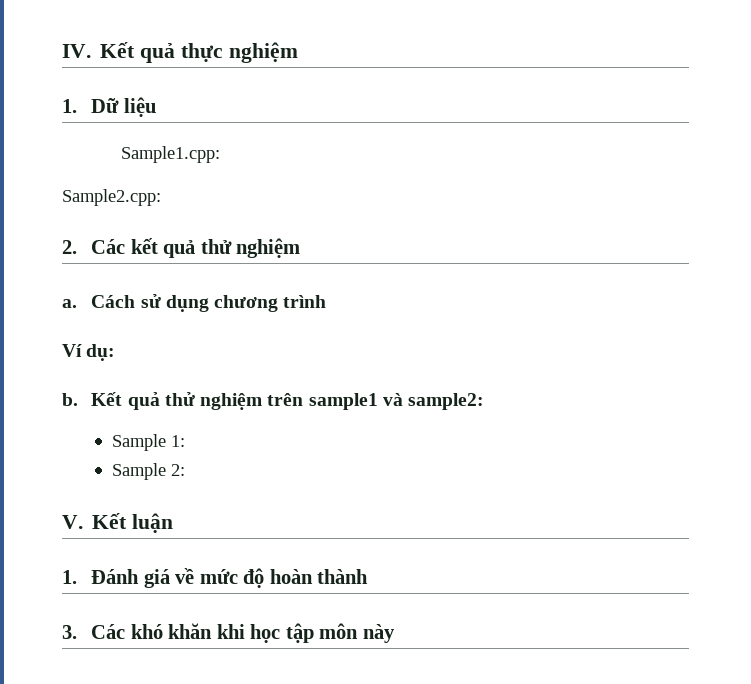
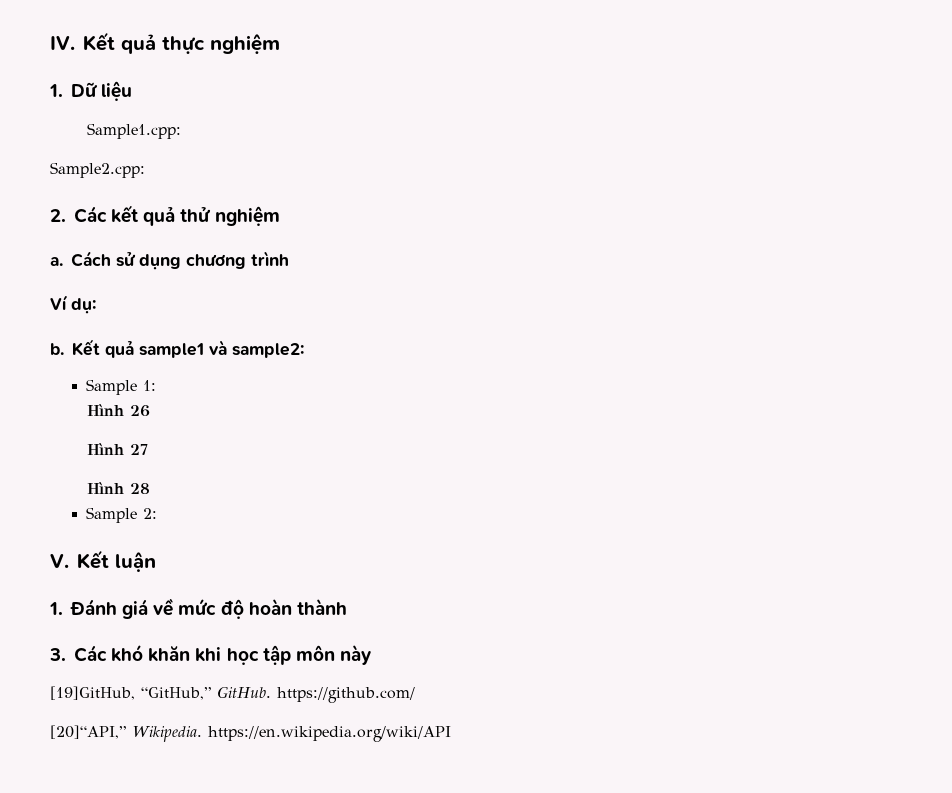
- Kết quả thử nghiệm trên sample1 và sample2:
+ Kết quả sample1 và sample2:
+ Hình 26
+ Hình 27
+ Hình 28
+ [19]GitHub, “GitHub,” GitHub. https://github.com/
+ [20]“API,” Wikipedia. https://en.wikipedia.org/wiki/API

